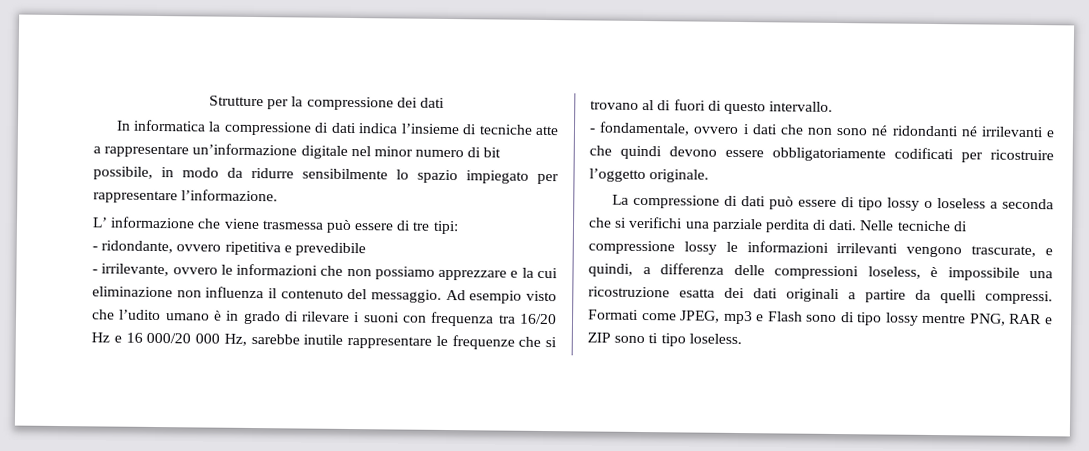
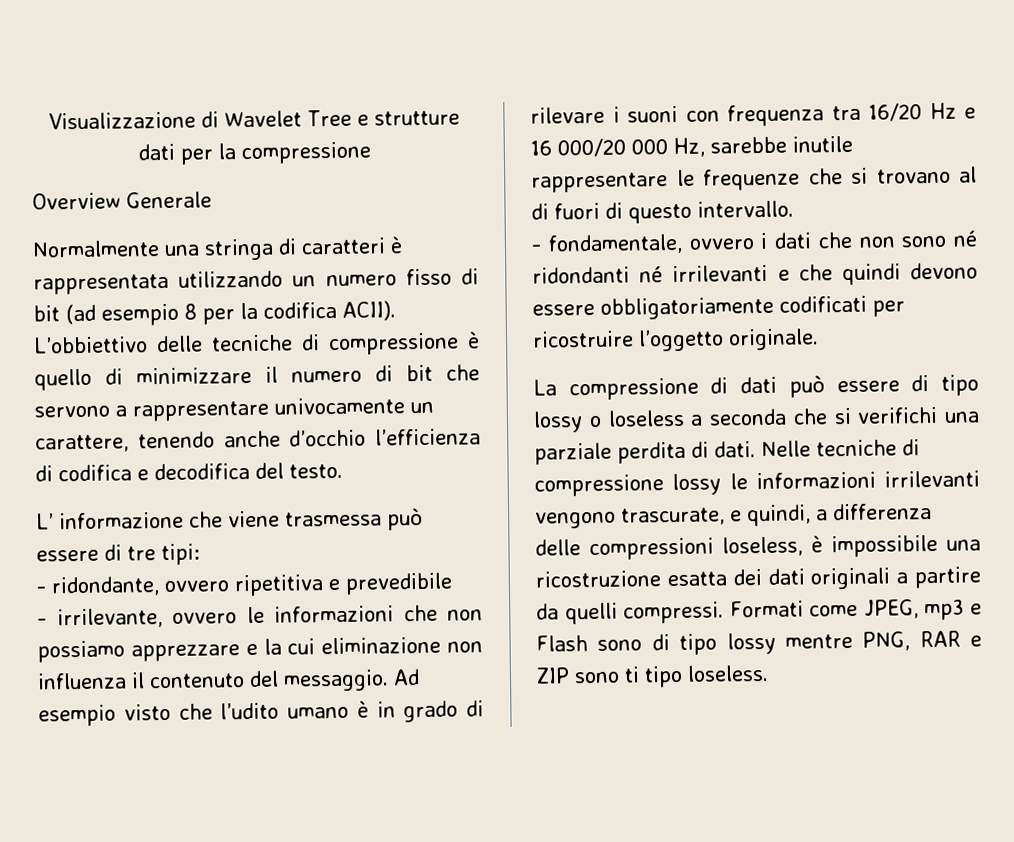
- Strutture per la compressione dei dati
- In informatica la compressione di dati indica l’insieme di tecniche atte a rappresentare un’informazione digitale nel minor numero di bit possibile, in modo da ridurre sensibilmente lo spazio impiegato per rappresentare l’informazione.
+ Visualizzazione di Wavelet Tree e strutture dati per la compressione
+ Overview Generale
+ Normalmente una stringa di caratteri è rappresentata utilizzando un numero fisso di bit (ad esempio 8 per la codifica ACII). L’obbiettivo delle tecniche di compressione è quello di minimizzare il numero di bit che servono a rappresentare univocamente un carattere, tenendo anche d’occhio l’efficienza di codifica e decodifica del testo.

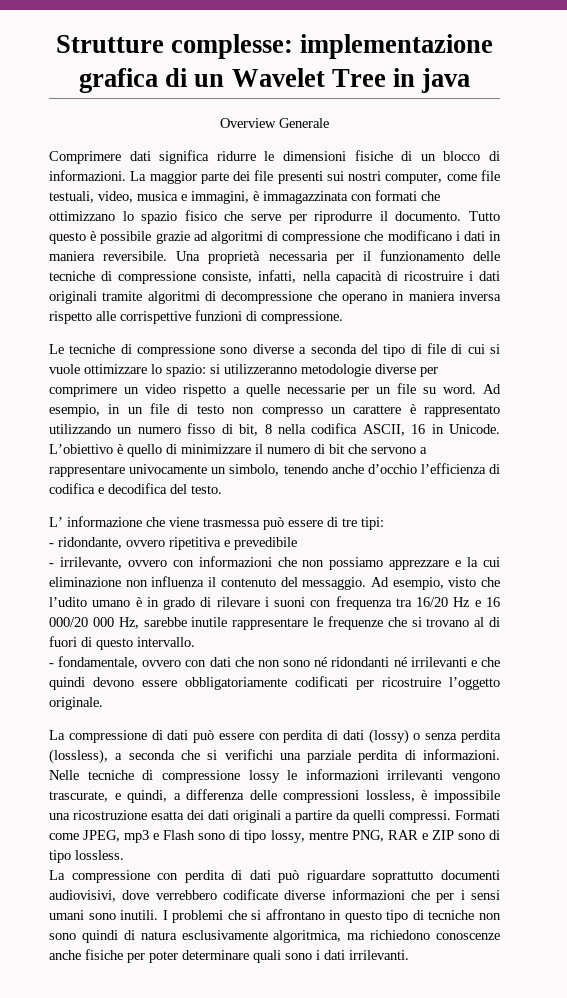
- Visualizzazione di Wavelet Tree e strutture dati per la compressione
+ Strutture complesse: implementazione grafica di un Wavelet Tree in java
  Overview Generale
- Normalmente una stringa di caratteri è rappresentata utilizzando un numero fisso di bit (ad esempio 8 per la codifica ACII). L’obbiettivo delle tecniche di compressione è quello di minimizzare il numero di bit che servono a rappresentare univocamente un carattere, tenendo anche d’occhio l’efficienza di codifica e decodifica del testo.
+ Comprimere dati significa ridurre le dimensioni fisiche di un blocco di informazioni. La maggior parte dei file presenti sui nostri computer, come file testuali, video, musica e immagini, è immagazzinata con formati che ottimizzano lo spazio fisico che serve per riprodurre il documento. Tutto questo è possibile grazie ad algoritmi di compressione che modificano i dati in maniera reversibile. Una proprietà necessaria per il funzionamento delle tecniche di compressione consiste, infatti, nella capacità di ricostruire i dati originali tramite algoritmi di decompressione che operano in maniera inversa rispetto alle corrispettive funzioni di compressione.
+ Le tecniche di compressione sono diverse a seconda del tipo di file di cui si vuole ottimizzare lo spazio: si utilizzeranno metodologie diverse per comprimere un video rispetto a quelle necessarie per un file su word. Ad esempio, in un file di testo non compresso un carattere è rappresentato utilizzando un numero fisso di bit, 8 nella codifica ASCII, 16 in Unicode. L’obiettivo è quello di minimizzare il numero di bit che servono a rappresentare univocamente un simbolo, tenendo anche d’occhio l’efficienza di codifica e decodifica del testo.
- - irrilevante, ovvero le informazioni che non possiamo apprezzare e la cui eliminazione non influenza il contenuto del messaggio.
+ - irrilevante, ovvero con informazioni che non possiamo apprezzare e la cui eliminazione non influenza il contenuto del messaggio.
- Ad esempio visto che l’udito umano è in grado di rilevare i suoni con frequenza tra 16/20 Hz e 16 000/20 000 Hz, sarebbe inutile rappresentare le frequenze che si trovano al di fuori di questo intervallo.
+ Ad esempio, visto che l’udito umano è in grado di rilevare i suoni con frequenza tra 16/20 Hz e 16 000/20 000 Hz, sarebbe inutile rappresentare le frequenze che si trovano al di fuori di questo intervallo.
- - fondamentale, ovvero i dati che non sono né ridondanti né irrilevanti e che quindi devono essere obbligatoriamente codificati per ricostruire l’oggetto originale.
+ - fondamentale, ovvero con dati che non sono né ridondanti né irrilevanti e che quindi devono essere obbligatoriamente codificati per ricostruire l’oggetto originale.
- La compressione di dati può essere di tipo lossy o loseless a seconda che si verifichi una parziale perdita di dati.
+ La compressione di dati può essere con perdita di dati (lossy) o senza perdita (lossless), a seconda che si verifichi una parziale perdita di informazioni.
- Nelle tecniche di compressione lossy le informazioni irrilevanti vengono trascurate, e quindi, a differenza delle compressioni loseless, è impossibile una ricostruzione esatta dei dati originali a partire da quelli compressi.
+ Nelle tecniche di compressione lossy le informazioni irrilevanti vengono trascurate, e quindi, a differenza delle compressioni lossless, è impossibile una ricostruzione esatta dei dati originali a partire da quelli compressi.
- Formati come JPEG, mp3 e Flash sono di tipo lossy mentre PNG, RAR e ZIP sono ti tipo loseless.
+ Formati come JPEG, mp3 e Flash sono di tipo lossy, mentre PNG, RAR e ZIP sono di tipo lossless.
+ La compressione con perdita di dati può riguardare soprattutto documenti audiovisivi, dove verrebbero codificate diverse informazioni che per i sensi umani sono inutili. I problemi che si affrontano in questo tipo di tecniche non sono quindi di natura esclusivamente algoritmica, ma richiedono conoscenze anche fisiche per poter determinare quali sono i dati irrilevanti.

